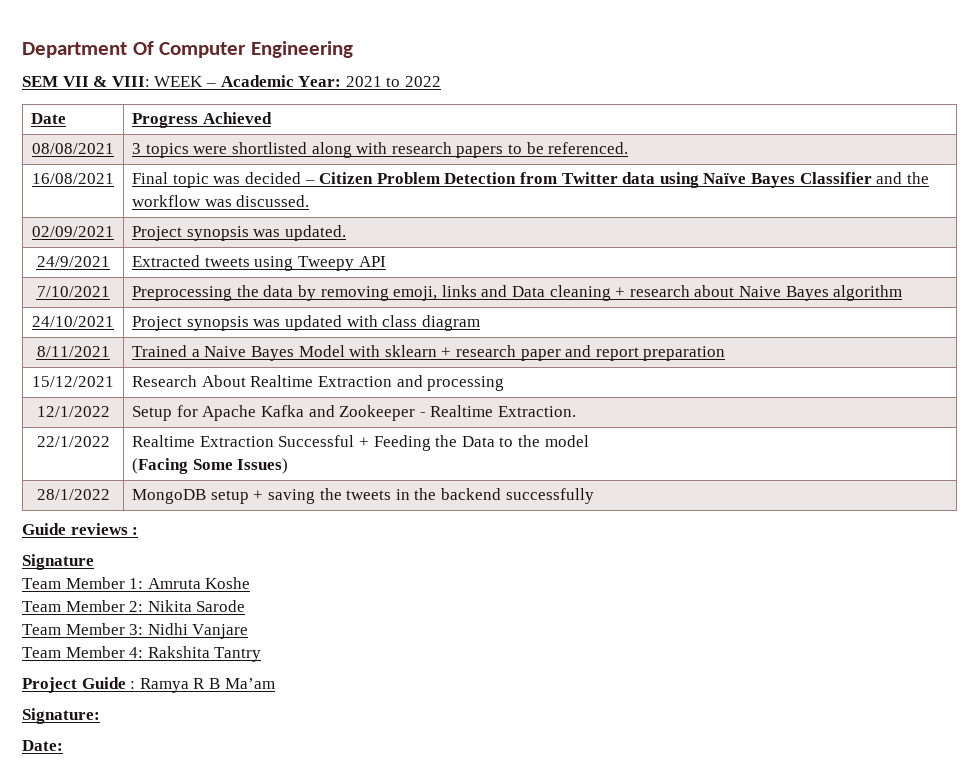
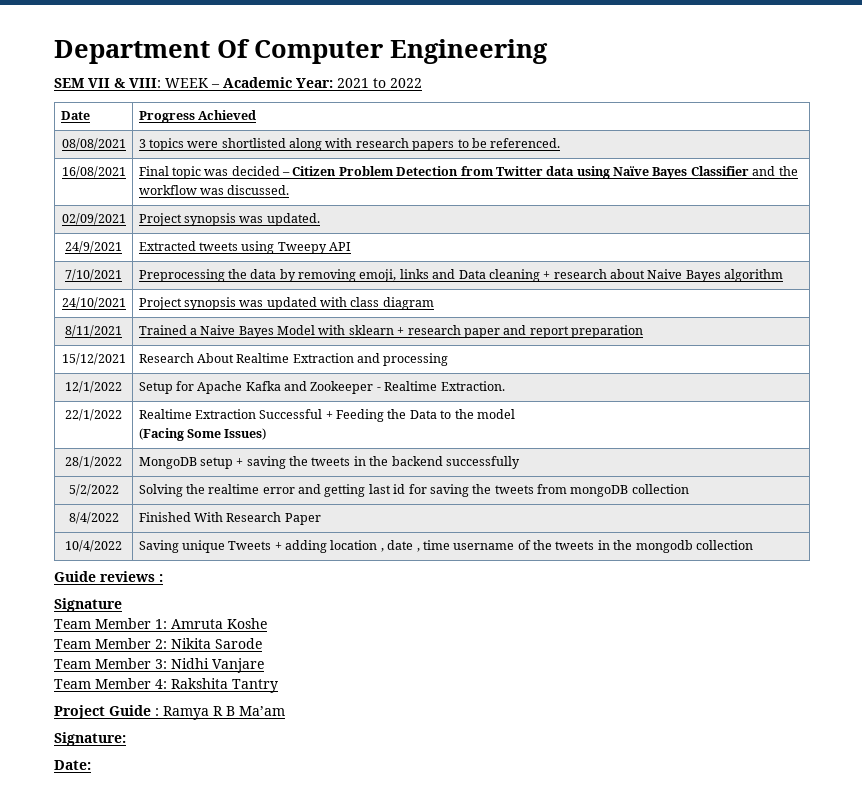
+ 5/2/2022 | Solving the realtime error and getting last id for saving the tweets from mongoDB collection
+ 8/4/2022 | Finished With Research Paper
+ 10/4/2022 | Saving unique Tweets + adding location , date , time username of the tweets in the mongodb collection

